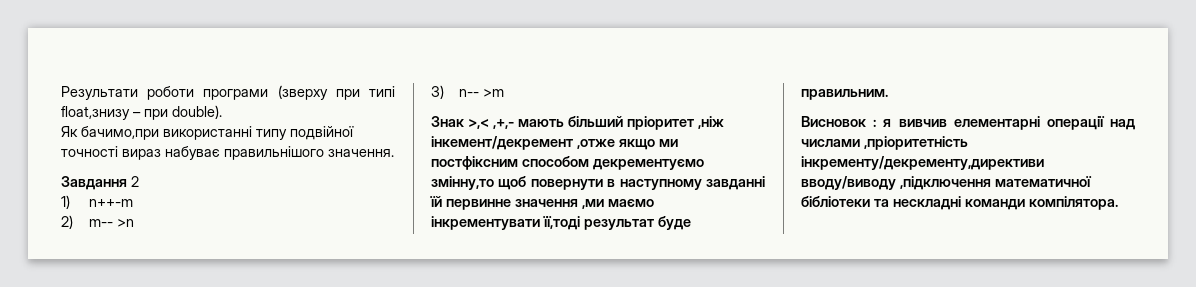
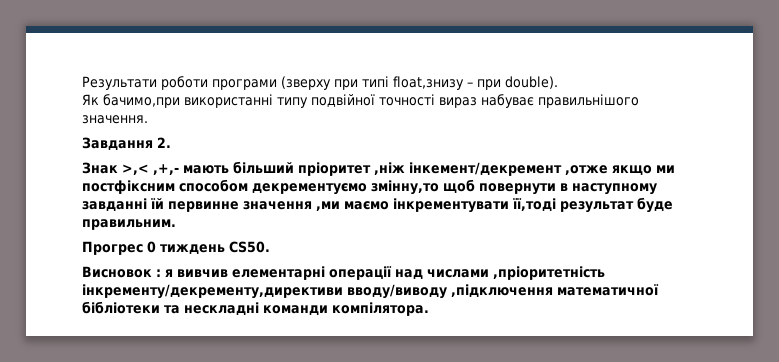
- Завдання 2
- 1) n++-m
- 2) m-- >n
- 3) n-- >m
+ Завдання 2.
+ Прогрес 0 тиждень CS50.

